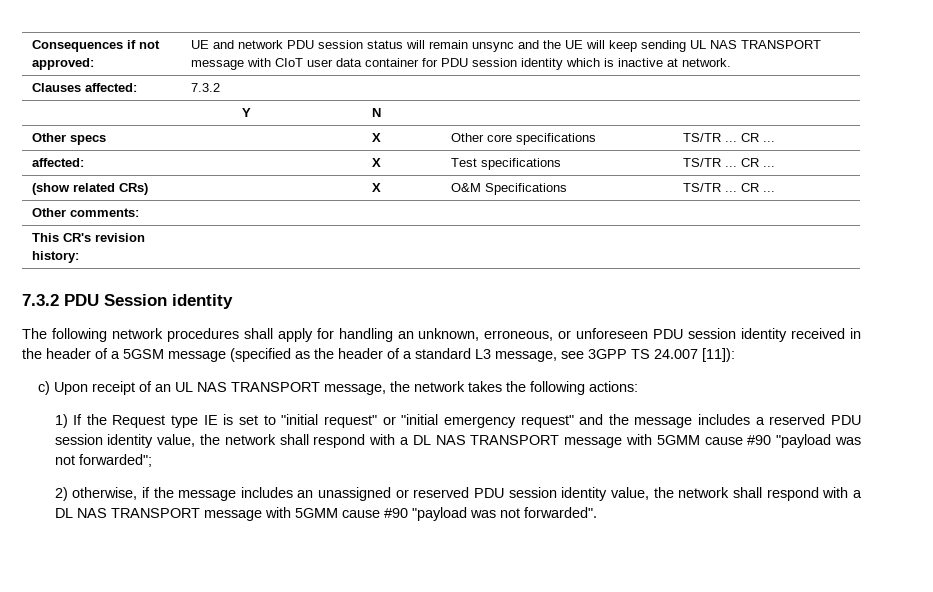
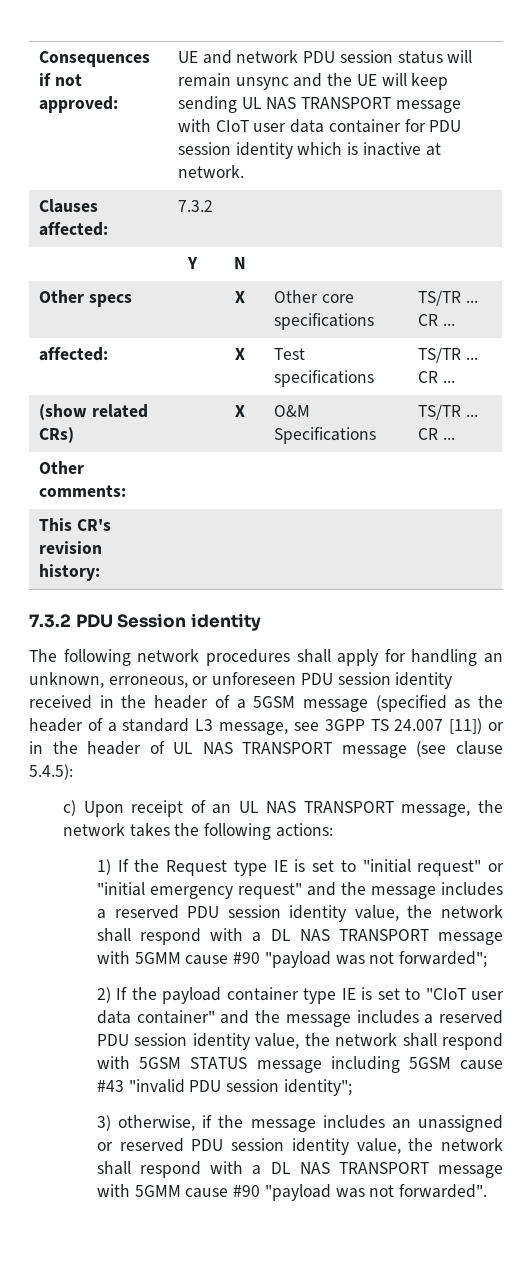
- The following network procedures shall apply for handling an unknown, erroneous, or unforeseen PDU session identity received in the header of a 5GSM message (specified as the header of a standard L3 message, see 3GPP TS 24.007 [11]):
+ The following network procedures shall apply for handling an unknown, erroneous, or unforeseen PDU session identity received in the header of a 5GSM message (specified as the header of a standard L3 message, see 3GPP TS 24.007 [11]) or in the header of UL NAS TRANSPORT message (see clause 5.4.5):
- 2) otherwise, if the message includes an unassigned or reserved PDU session identity value, the network shall respond with a DL NAS TRANSPORT message with 5GMM cause #90 "payload was not forwarded".
+ 2) If the payload container type IE is set to "CIoT user data container" and the message includes a reserved PDU session identity value, the network shall respond with 5GSM STATUS message including 5GSM cause #43 "invalid PDU session identity";
+ 3) otherwise, if the message includes an unassigned or reserved PDU session identity value, the network shall respond with a DL NAS TRANSPORT message with 5GMM cause #90 "payload was not forwarded".

